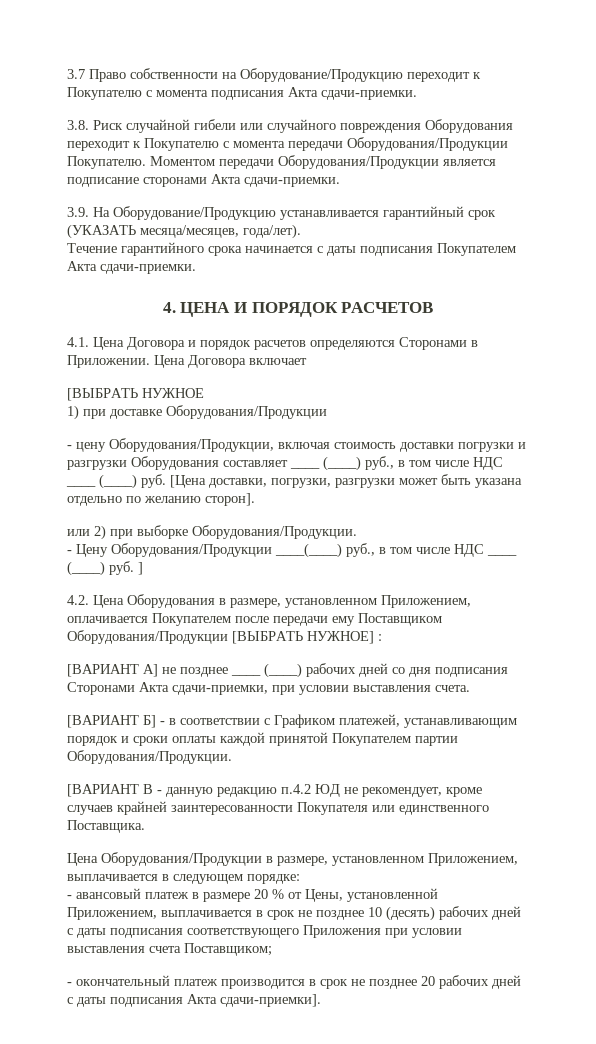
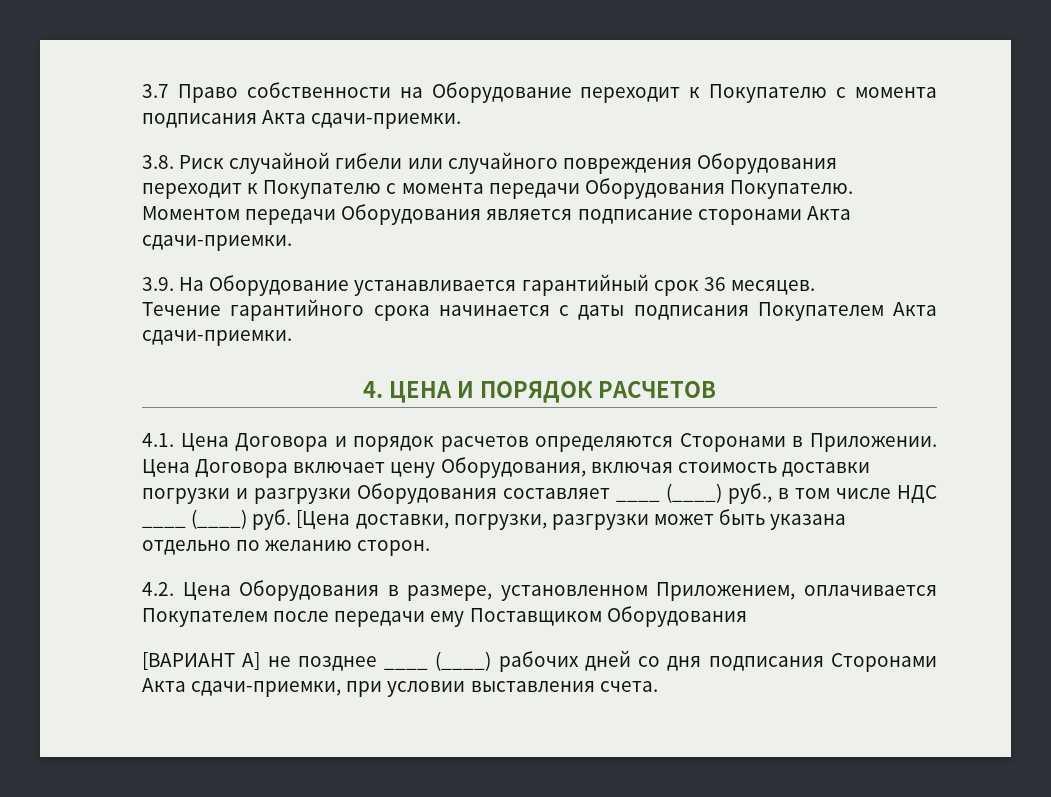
- 3.7 Право собственности на Оборудование/Продукцию переходит к Покупателю с момента подписания Акта сдачи-приемки.
+ 3.7 Право собственности на Оборудование переходит к Покупателю с момента подписания Акта сдачи-приемки.
- 3.8. Риск случайной гибели или случайного повреждения Оборудования переходит к Покупателю с момента передачи Оборудования/Продукции Покупателю.
+ 3.8. Риск случайной гибели или случайного повреждения Оборудования переходит к Покупателю с момента передачи Оборудования Покупателю.
- Моментом передачи Оборудования/Продукции является подписание сторонами Акта сдачи-приемки.
+ Моментом передачи Оборудования является подписание сторонами Акта сдачи-приемки.
- 3.9. На Оборудование/Продукцию устанавливается гарантийный срок (УКАЗАТЬ месяца/месяцев, года/лет).
+ 3.9. На Оборудование устанавливается гарантийный срок 36 месяцев.
- Цена Договора включает
- [ВЫБРАТЬ НУЖНОЕ
- 1) при доставке Оборудования/Продукции
- - цену Оборудования/Продукции, включая стоимость доставки погрузки и разгрузки Оборудования составляет ____ (____) руб., в том числе НДС ____ (____) руб. [Цена доставки, погрузки, разгрузки может быть указана отдельно по желанию сторон].
- или 2) при выборке Оборудования/Продукции.
- - Цену Оборудования/Продукции ____(____) руб., в том числе НДС ____ (____) руб. ]
+ Цена Договора включает цену Оборудования, включая стоимость доставки погрузки и разгрузки Оборудования составляет ____ (____) руб., в том числе НДС ____ (____) руб. [Цена доставки, погрузки, разгрузки может быть указана отдельно по желанию сторон.
- 4.2. Цена Оборудования в размере, установленном Приложением, оплачивается Покупателем после передачи ему Поставщиком Оборудования/Продукции [ВЫБРАТЬ НУЖНОЕ] :
+ 4.2. Цена Оборудования в размере, установленном Приложением, оплачивается Покупателем после передачи ему Поставщиком Оборудования
- [ВАРИАНТ Б] - в соответствии с Графиком платежей, устанавливающим порядок и сроки оплаты каждой принятой Покупателем партии Оборудования/Продукции.
- [ВАРИАНТ В - данную редакцию п.4.2 ЮД не рекомендует, кроме случаев крайней заинтересованности Покупателя или единственного Поставщика.
- Цена Оборудования/Продукции в размере, установленном Приложением, выплачивается в следующем порядке:
- - авансовый платеж в размере 20 % от Цены, установленной Приложением, выплачивается в срок не позднее 10 (десять) рабочих дней с даты подписания соответствующего Приложения при условии выставления счета Поставщиком;
- - окончательный платеж производится в срок не позднее 20 рабочих дней с даты подписания Акта сдачи-приемки].

